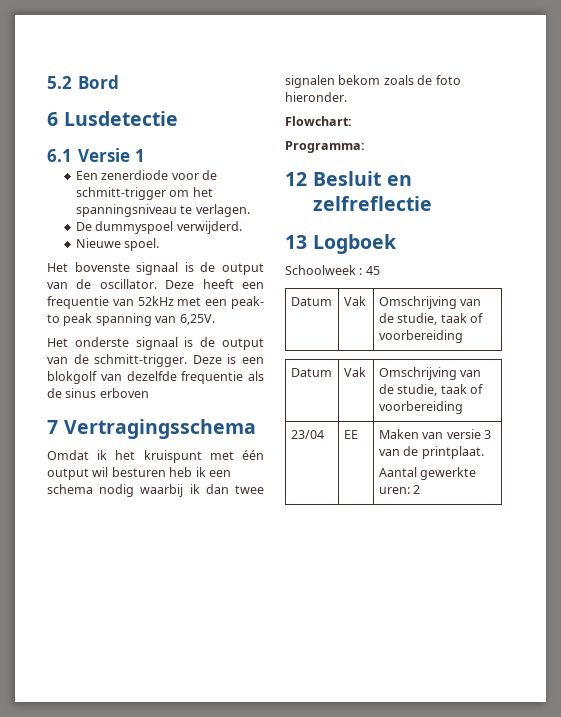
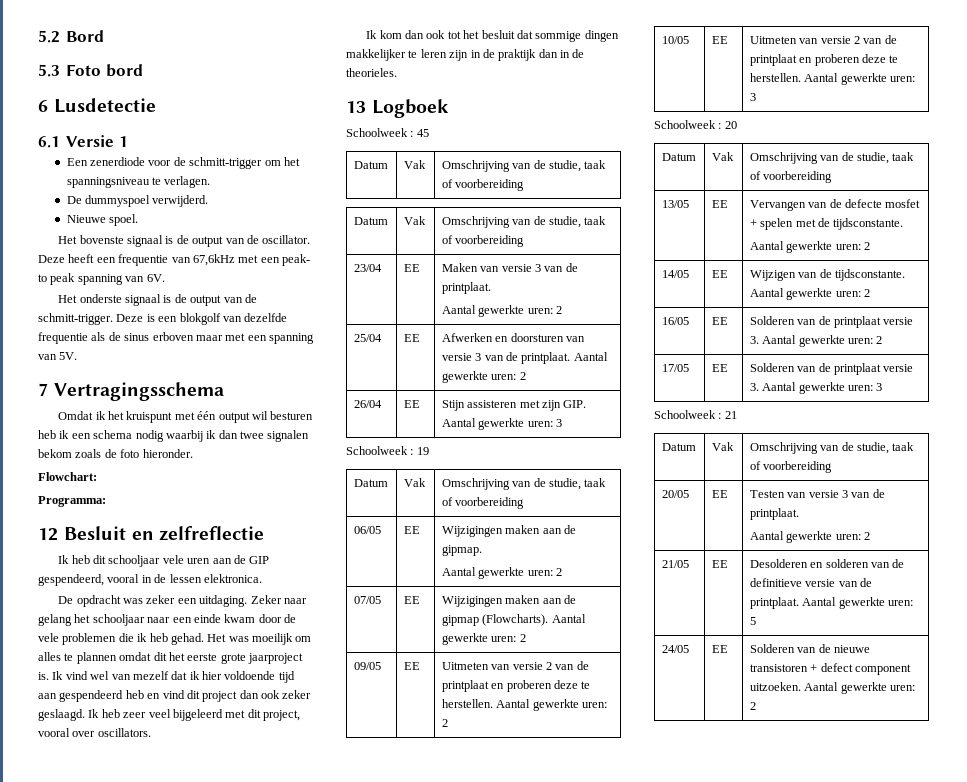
+ 5.3 Foto bord
- Deze heeft een frequentie van 52kHz met een peak- to peak spanning van 6,25V.
+ Deze heeft een frequentie van 67,6kHz met een peak- to peak spanning van 6V.
- Deze is een blokgolf van dezelfde frequentie als de sinus erboven
+ Deze is een blokgolf van dezelfde frequentie als de sinus erboven maar met een spanning van 5V.
+ Ik heb dit schooljaar vele uren aan de GIP gespendeerd, vooral in de lessen elektronica.
+ De opdracht was zeker een uitdaging. Zeker naar gelang het schooljaar naar een einde kwam door de vele problemen die ik heb gehad. Het was moeilijk om alles te plannen omdat dit het eerste grote jaarproject is. Ik vind wel van mezelf dat ik hier voldoende tijd aan gespendeerd heb en vind dit project dan ook zeker geslaagd. Ik heb zeer veel bijgeleerd met dit project, vooral over oscillators.
+ Ik kom dan ook tot het besluit dat sommige dingen makkelijker te leren zijn in de praktijk dan in de theorieles.
+ 25/04 | EE | Afwerken en doorsturen van versie 3 van de printplaat. Aantal gewerkte uren: 2
+ 26/04 | EE | Stijn assisteren met zijn GIP. Aantal gewerkte uren: 3
+ Schoolweek : 19
+ Datum | Vak | Omschrijving van de studie, taak of voorbereiding
+ 06/05 | EE | Wijzigingen maken aan de gipmap.
+ Aantal gewerkte uren: 2
+ 07/05 | EE | Wijzigingen maken aan de gipmap (Flowcharts). Aantal gewerkte uren: 2
+ 09/05 | EE | Uitmeten van versie 2 van de printplaat en proberen deze te herstellen. Aantal gewerkte uren: 2
+ 10/05 | EE | Uitmeten van versie 2 van de printplaat en proberen deze te herstellen. Aantal gewerkte uren: 3
+ Schoolweek : 20
+ Datum | Vak | Omschrijving van de studie, taak of voorbereiding
+ 13/05 | EE | Vervangen van de defecte mosfet + spelen met de tijdsconstante.
+ Aantal gewerkte uren: 2
+ 14/05 | EE | Wijzigen van de tijdsconstante. Aantal gewerkte uren: 2
+ 16/05 | EE | Solderen van de printplaat versie 3. Aantal gewerkte uren: 2
+ 17/05 | EE | Solderen van de printplaat versie 3. Aantal gewerkte uren: 3
+ Schoolweek : 21
+ Datum | Vak | Omschrijving van de studie, taak of voorbereiding
+ 20/05 | EE | Testen van versie 3 van de printplaat.
+ Aantal gewerkte uren: 2
+ 21/05 | EE | Desolderen en solderen van de definitieve versie van de printplaat. Aantal gewerkte uren: 5
+ 24/05 | EE | Solderen van de nieuwe transistoren + defect component uitzoeken. Aantal gewerkte uren: 2

